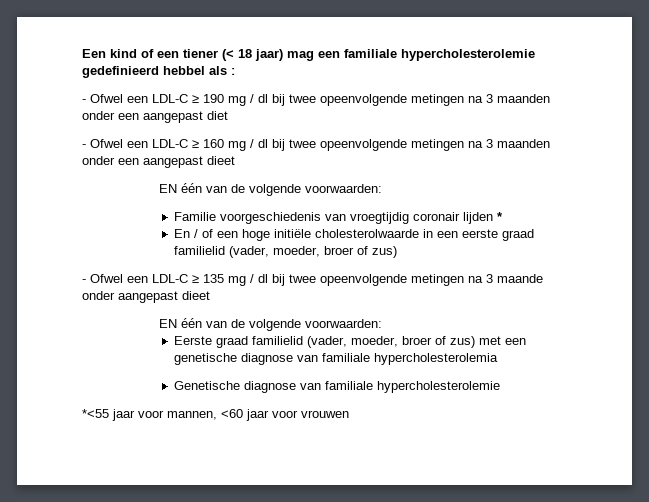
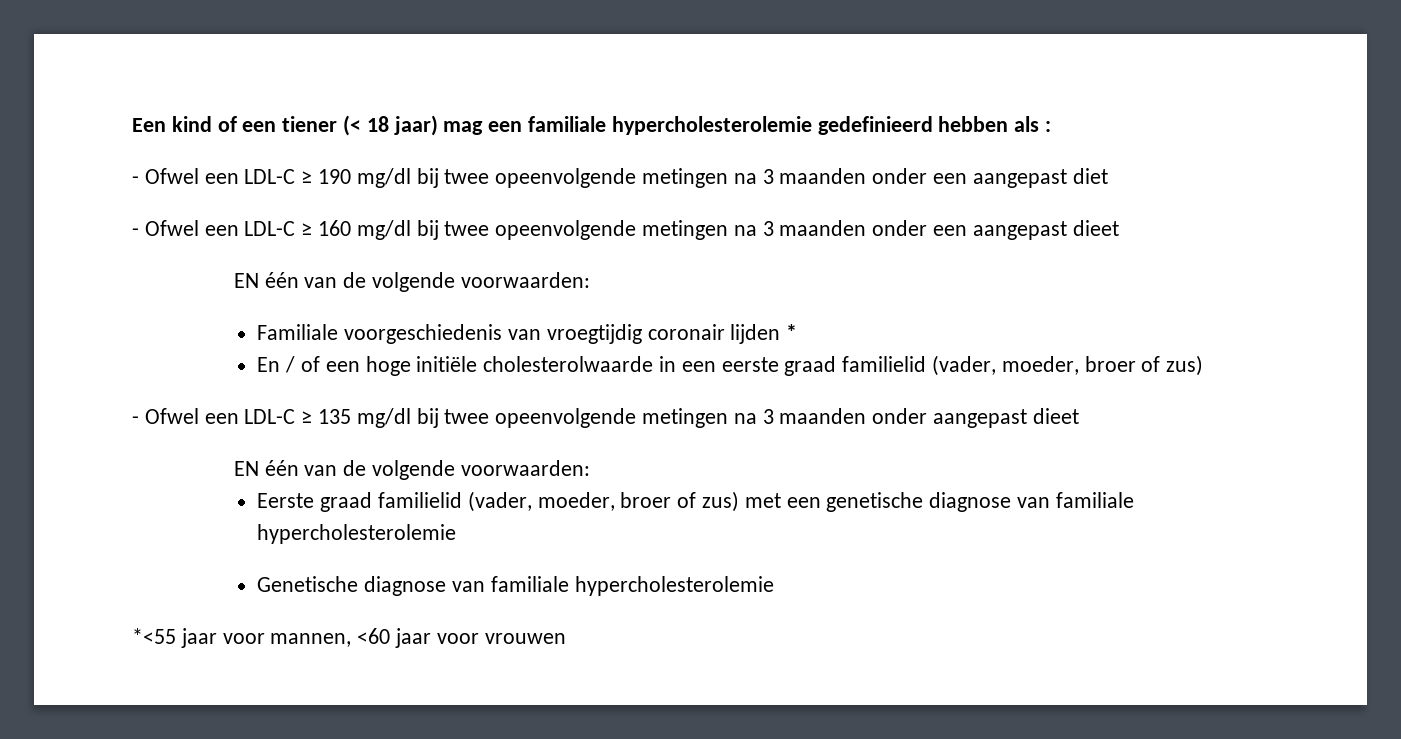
- Een kind of een tiener (< 18 jaar) mag een familiale hypercholesterolemie gedefinieerd hebbel als :
+ Een kind of een tiener (< 18 jaar) mag een familiale hypercholesterolemie gedefinieerd hebben als :
- - Ofwel een LDL-C ≥ 190 mg / dl bij twee opeenvolgende metingen na 3 maanden onder een aangepast diet
+ - Ofwel een LDL-C ≥ 190 mg/dl bij twee opeenvolgende metingen na 3 maanden onder een aangepast diet
- - Ofwel een LDL-C ≥ 160 mg / dl bij twee opeenvolgende metingen na 3 maanden onder een aangepast dieet
+ - Ofwel een LDL-C ≥ 160 mg/dl bij twee opeenvolgende metingen na 3 maanden onder een aangepast dieet
- Familie voorgeschiedenis van vroegtijdig coronair lijden *
+ Familiale voorgeschiedenis van vroegtijdig coronair lijden *
- - Ofwel een LDL-C ≥ 135 mg / dl bij twee opeenvolgende metingen na 3 maande onder aangepast dieet
+ - Ofwel een LDL-C ≥ 135 mg/dl bij twee opeenvolgende metingen na 3 maanden onder aangepast dieet
- Eerste graad familielid (vader, moeder, broer of zus) met een genetische diagnose van familiale hypercholesterolemia
+ Eerste graad familielid (vader, moeder, broer of zus) met een genetische diagnose van familiale hypercholesterolemie

